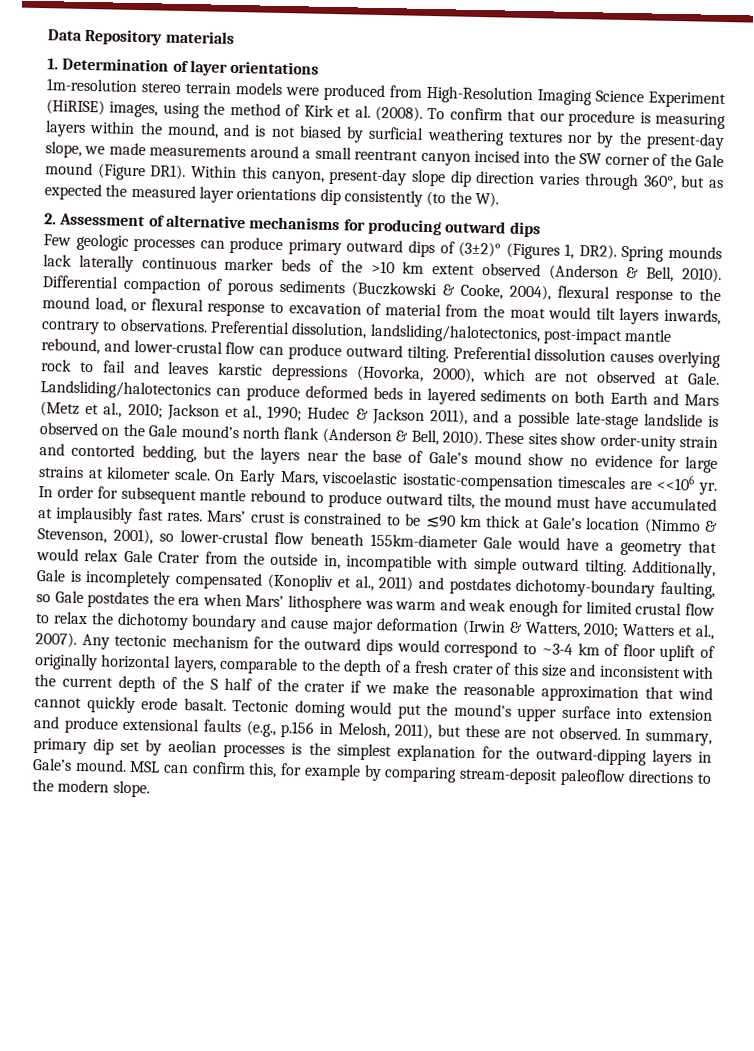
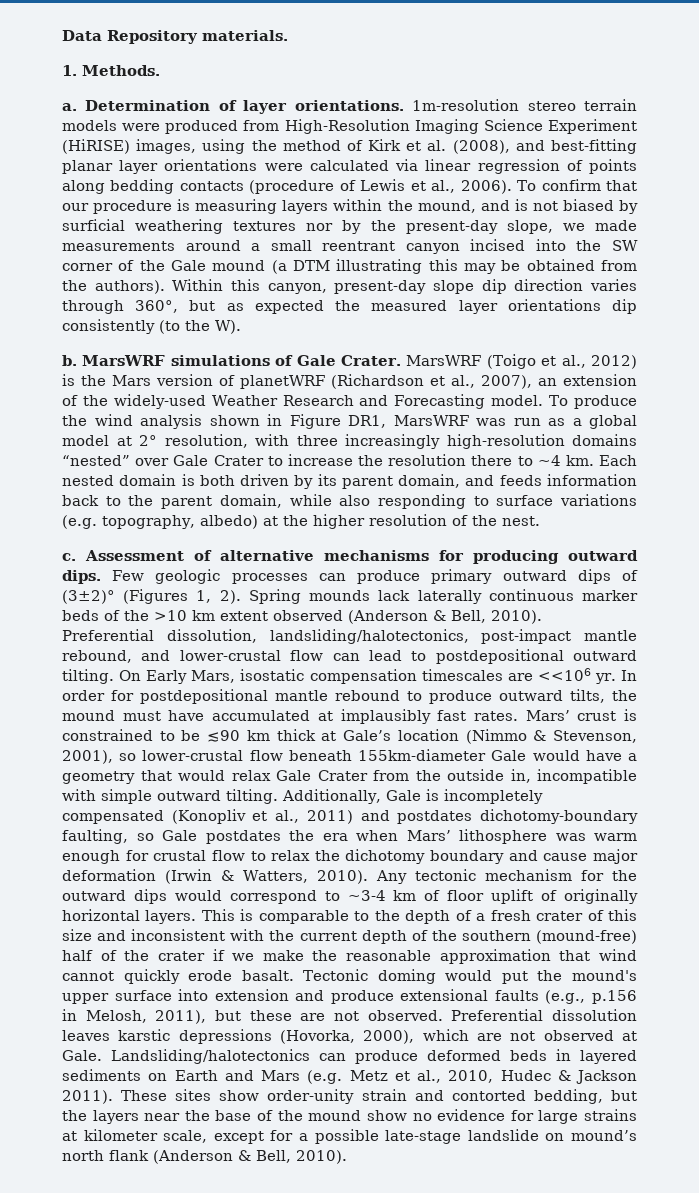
- Data Repository materials
+ Data Repository materials.
- 1. Determination of layer orientations
- 1m-resolution stereo terrain models were produced from High-Resolution Imaging Science Experiment (HiRISE) images, using the method of Kirk et al. (2008).
+ 1. Methods.
+ a. Determination of layer orientations. 1m-resolution stereo terrain models were produced from High-Resolution Imaging Science Experiment (HiRISE) images, using the method of Kirk et al. (2008), and best-fitting planar layer orientations were calculated via linear regression of points along bedding contacts (procedure of Lewis et al., 2006).
- To confirm that our procedure is measuring layers within the mound, and is not biased by surficial weathering textures nor by the present-day slope, we made measurements around a small reentrant canyon incised into the SW corner of the Gale mound (Figure DR1).
+ To confirm that our procedure is measuring layers within the mound, and is not biased by surficial weathering textures nor by the present-day slope, we made measurements around a small reentrant canyon incised into the SW corner of the Gale mound (a DTM illustrating this may be obtained from the authors).
- 2. Assessment of alternative mechanisms for producing outward dips
- Few geologic processes can produce primary outward dips of (3±2)° (Figures 1, DR2).
+ b. MarsWRF simulations of Gale Crater. MarsWRF (Toigo et al., 2012) is the Mars version of planetWRF (Richardson et al., 2007), an extension of the widely-used Weather Research and Forecasting model. To produce the wind analysis shown in Figure DR1, MarsWRF was run as a global model at 2° resolution, with three increasingly high-resolution domains “nested” over Gale Crater to increase the resolution there to ~4 km. Each nested domain is both driven by its parent domain, and feeds information back to the parent domain, while also responding to surface variations (e.g. topography, albedo) at the higher resolution of the nest.
+ c. Assessment of alternative mechanisms for producing outward dips. Few geologic processes can produce primary outward dips of (3±2)° (Figures 1, 2).
- Differential compaction of porous sediments (Buczkowski & Cooke, 2004), flexural response to the mound load, or flexural response to excavation of material from the moat would tilt layers inwards, contrary to observations.
- Preferential dissolution, landsliding/halotectonics, post-impact mantle rebound, and lower-crustal flow can produce outward tilting. Preferential dissolution causes overlying rock to fail and leaves karstic depressions (Hovorka, 2000), which are not observed at Gale. Landsliding/halotectonics can produce deformed beds in layered sediments on both Earth and Mars (Metz et al., 2010; Jackson et al., 1990; Hudec & Jackson 2011), and a possible late-stage landslide is observed on the Gale mound’s north flank (Anderson & Bell, 2010). These sites show order-unity strain and contorted bedding, but the layers near the base of Gale’s mound show no evidence for large strains at kilometer scale.
+ Preferential dissolution, landsliding/halotectonics, post-impact mantle rebound, and lower-crustal flow can lead to postdepositional outward tilting.
- On Early Mars, viscoelastic isostatic-compensation timescales are <<106 yr.
+ On Early Mars, isostatic compensation timescales are <<106 yr.
- In order for subsequent mantle rebound to produce outward tilts, the mound must have accumulated at implausibly fast rates.
+ In order for postdepositional mantle rebound to produce outward tilts, the mound must have accumulated at implausibly fast rates.
- Additionally, Gale is incompletely compensated (Konopliv et al., 2011) and postdates dichotomy-boundary faulting, so Gale postdates the era when Mars’ lithosphere was warm and weak enough for limited crustal flow to relax the dichotomy boundary and cause major deformation (Irwin & Watters, 2010; Watters et al., 2007).
+ Additionally, Gale is incompletely compensated (Konopliv et al., 2011) and postdates dichotomy-boundary faulting, so Gale postdates the era when Mars’ lithosphere was warm enough for crustal flow to relax the dichotomy boundary and cause major deformation (Irwin & Watters, 2010).
- Any tectonic mechanism for the outward dips would correspond to ~3-4 km of floor uplift of originally horizontal layers, comparable to the depth of a fresh crater of this size and inconsistent with the current depth of the S half of the crater if we make the reasonable approximation that wind cannot quickly erode basalt.
+ Any tectonic mechanism for the outward dips would correspond to ~3-4 km of floor uplift of originally horizontal layers. This is comparable to the depth of a fresh crater of this size and inconsistent with the current depth of the southern (mound-free) half of the crater if we make the reasonable approximation that wind cannot quickly erode basalt.
- In summary, primary dip set by aeolian processes is the simplest explanation for the outward-dipping layers in Gale’s mound. MSL can confirm this, for example by comparing stream-deposit paleoflow directions to the modern slope.
+ Preferential dissolution leaves karstic depressions (Hovorka, 2000), which are not observed at Gale. Landsliding/halotectonics can produce deformed beds in layered sediments on Earth and Mars (e.g. Metz et al., 2010, Hudec & Jackson 2011). These sites show order-unity strain and contorted bedding, but the layers near the base of the mound show no evidence for large strains at kilometer scale, except for a possible late-stage landslide on mound’s north flank (Anderson & Bell, 2010).

